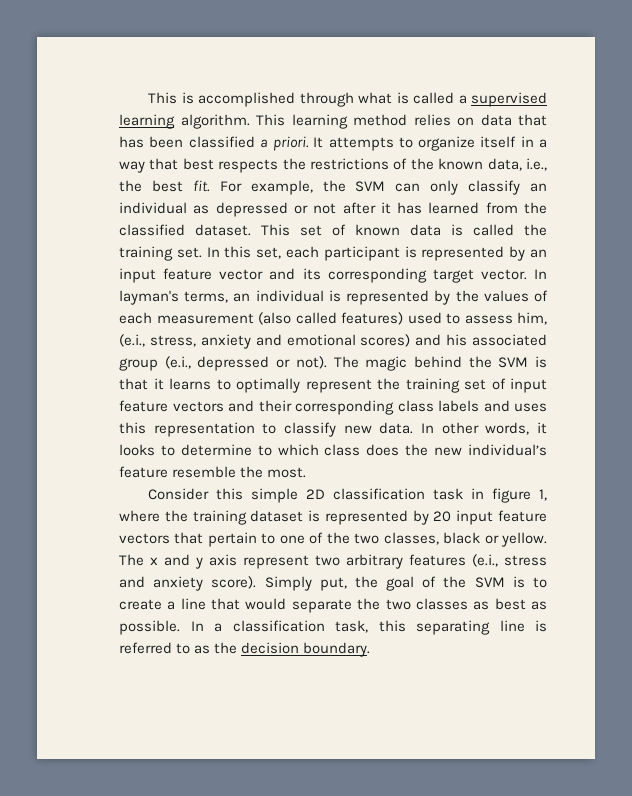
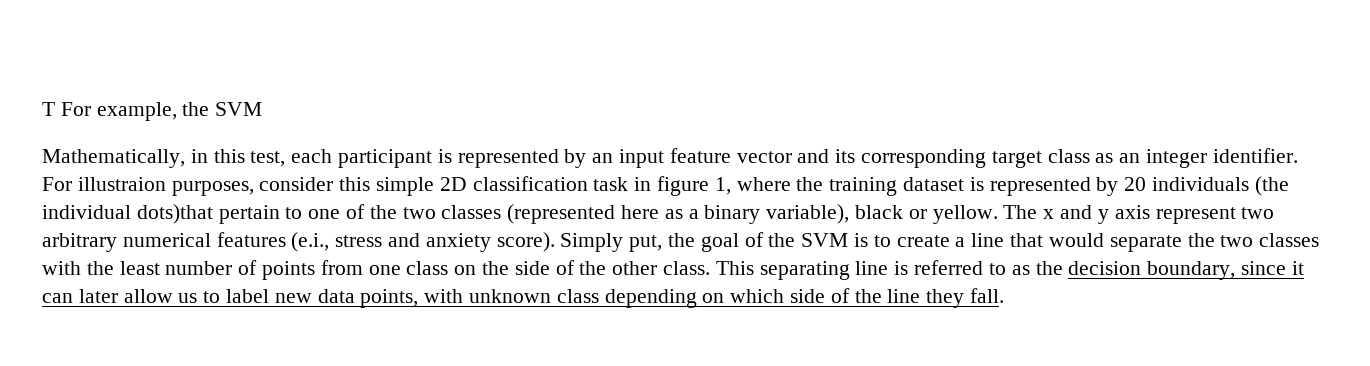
- This is accomplished through what is called a supervised learning algorithm. This learning method relies on data that has been classified a priori. It attempts to organize itself in a way that best respects the restrictions of the known data, i.e., the best fit. For example, the SVM can only classify an individual as depressed or not after it has learned from the classified dataset. This set of known data is called the training set. In this set, each participant is represented by an input feature vector and its corresponding target vector. In layman's terms, an individual is represented by the values of each measurement (also called features) used to assess him, (e.i., stress, anxiety and emotional scores) and his associated group (e.i., depressed or not). The magic behind the SVM is that it learns to optimally represent the training set of input feature vectors and their corresponding class labels and uses this representation to classify new data. In other words, it looks to determine to which class does the new individual’s feature resemble the most.
- Consider this simple 2D classification task in figure 1, where the training dataset is represented by 20 input feature vectors that pertain to one of the two classes, black or yellow.
+ T For example, the SVM
+ Mathematically, in this test, each participant is represented by an input feature vector and its corresponding target class as an integer identifier. For illustraion purposes, consider this simple 2D classification task in figure 1, where the training dataset is represented by 20 individuals (the individual dots)that pertain to one of the two classes (represented here as a binary variable), black or yellow.
- The x and y axis represent two arbitrary features (e.i., stress and anxiety score).
+ The x and y axis represent two arbitrary numerical features (e.i., stress and anxiety score).
- Simply put, the goal of the SVM is to create a line that would separate the two classes as best as possible. In a classification task, this separating line is referred to as the decision boundary.
+ Simply put, the goal of the SVM is to create a line that would separate the two classes with the least number of points from one class on the side of the other class. This separating line is referred to as the decision boundary, since it can later allow us to label new data points, with unknown class depending on which side of the line they fall.

